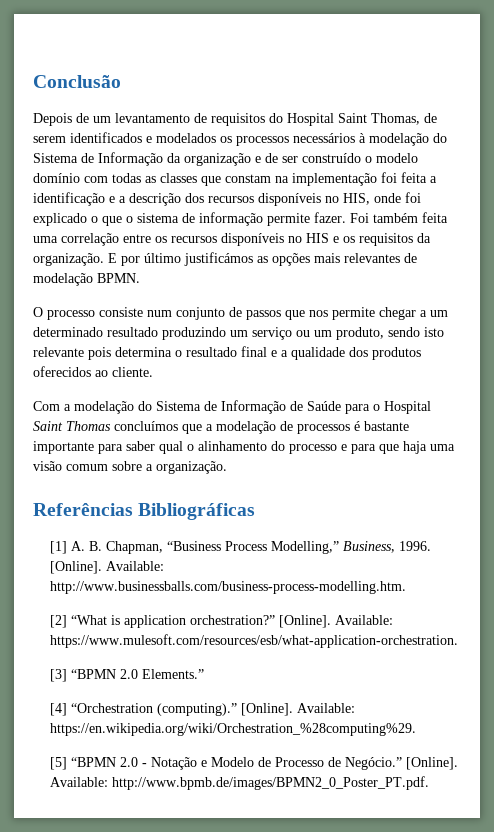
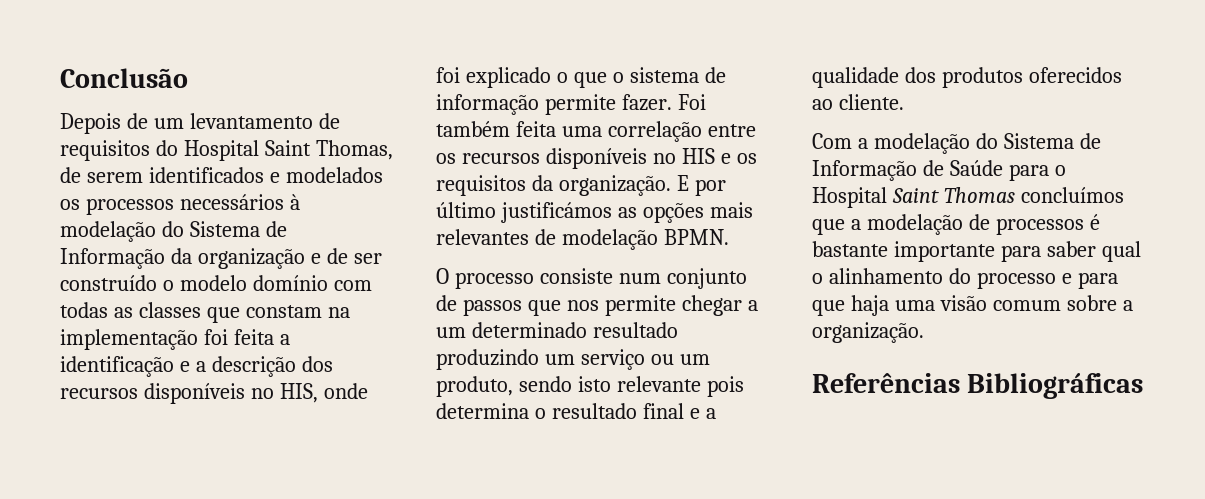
- [1] A. B. Chapman, “Business Process Modelling,” Business, 1996. [Online]. Available: http://www.businessballs.com/business-process-modelling.htm.
- [2] “What is application orchestration?” [Online]. Available: https://www.mulesoft.com/resources/esb/what-application-orchestration.
- [3] “BPMN 2.0 Elements.”
- [4] “Orchestration (computing).” [Online]. Available: https://en.wikipedia.org/wiki/Orchestration_%28computing%29.
- [5] “BPMN 2.0 - Notação e Modelo de Processo de Negócio.” [Online]. Available: http://www.bpmb.de/images/BPMN2_0_Poster_PT.pdf.

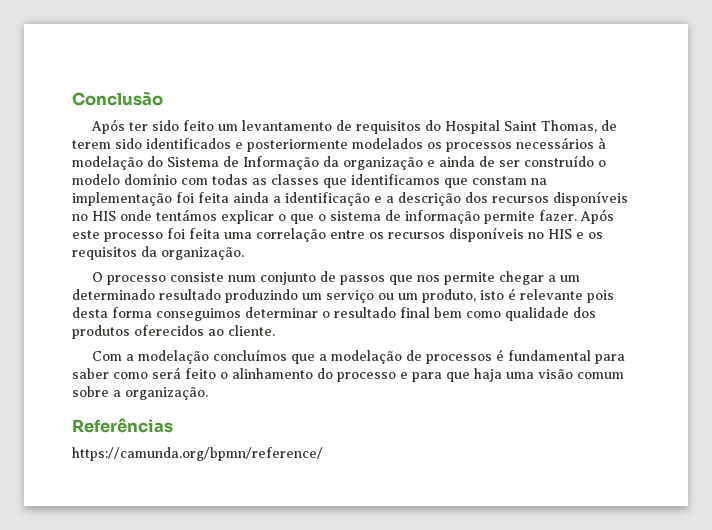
- Depois de um levantamento de requisitos do Hospital Saint Thomas, de serem identificados e modelados os processos necessários à modelação do Sistema de Informação da organização e de ser construído o modelo domínio com todas as classes que constam na implementação foi feita a identificação e a descrição dos recursos disponíveis no HIS, onde foi explicado o que o sistema de informação permite fazer.
+ Após ter sido feito um levantamento de requisitos do Hospital Saint Thomas, de terem sido identificados e posteriormente modelados os processos necessários à modelação do Sistema de Informação da organização e ainda de ser construído o modelo domínio com todas as classes que identificamos que constam na implementação foi feita ainda a identificação e a descrição dos recursos disponíveis no HIS onde tentámos explicar o que o sistema de informação permite fazer.
- Foi também feita uma correlação entre os recursos disponíveis no HIS e os requisitos da organização. E por último justificámos as opções mais relevantes de modelação BPMN.
+ Após este processo foi feita uma correlação entre os recursos disponíveis no HIS e os requisitos da organização.
- O processo consiste num conjunto de passos que nos permite chegar a um determinado resultado produzindo um serviço ou um produto, sendo isto relevante pois determina o resultado final e a qualidade dos produtos oferecidos ao cliente.
+ O processo consiste num conjunto de passos que nos permite chegar a um determinado resultado produzindo um serviço ou um produto, isto é relevante pois desta forma conseguimos determinar o resultado final bem como qualidade dos produtos oferecidos ao cliente.
- Com a modelação do Sistema de Informação de Saúde para o Hospital Saint Thomas concluímos que a modelação de processos é bastante importante para saber qual o alinhamento do processo e para que haja uma visão comum sobre a organização.
+ Com a modelação concluímos que a modelação de processos é fundamental para saber como será feito o alinhamento do processo e para que haja uma visão comum sobre a organização.
- Referências Bibliográficas
+ Referências
+ https://camunda.org/bpmn/reference/

